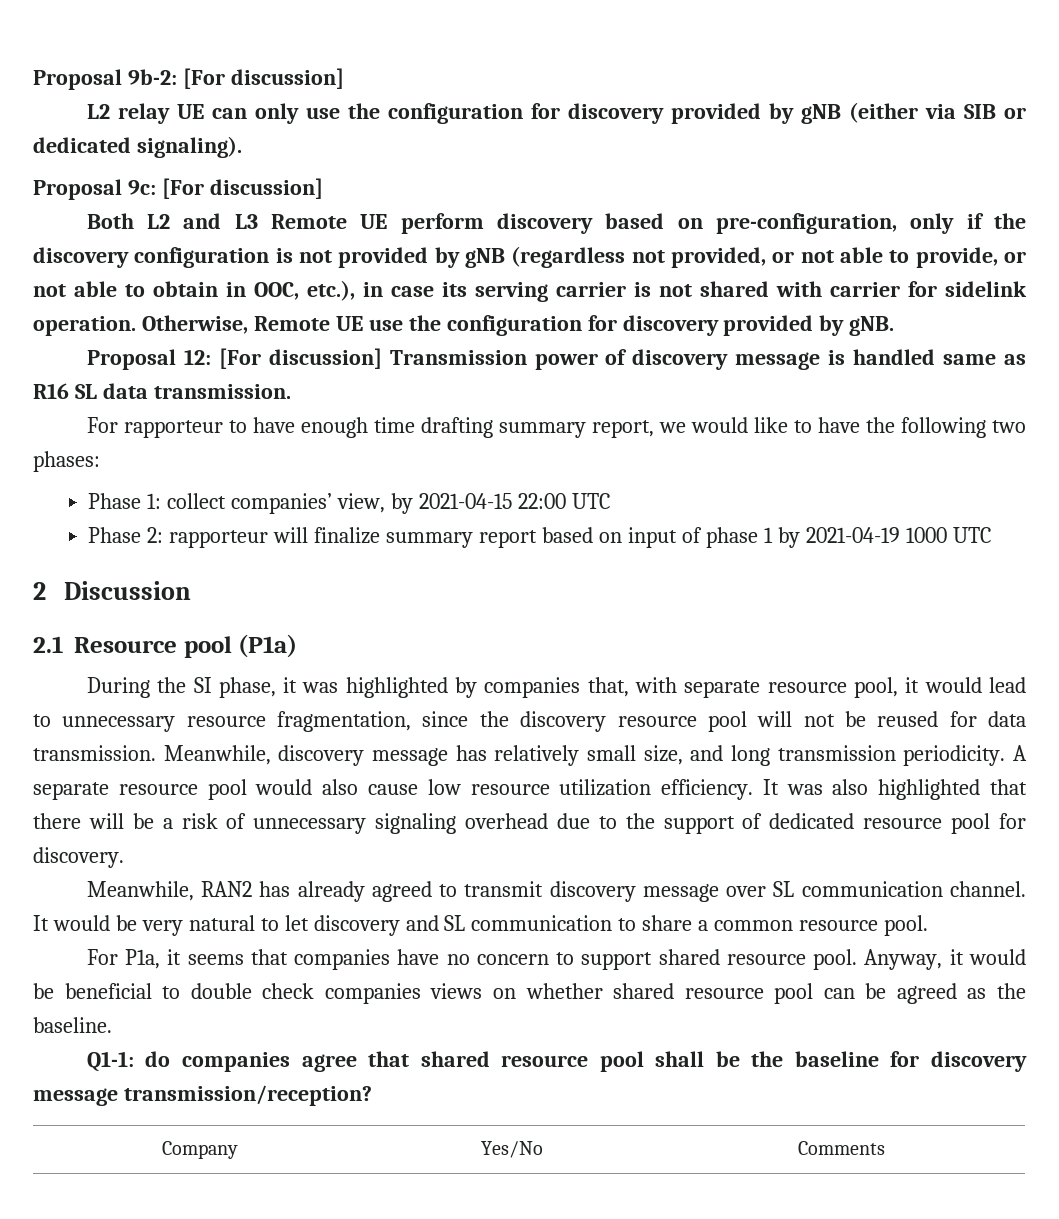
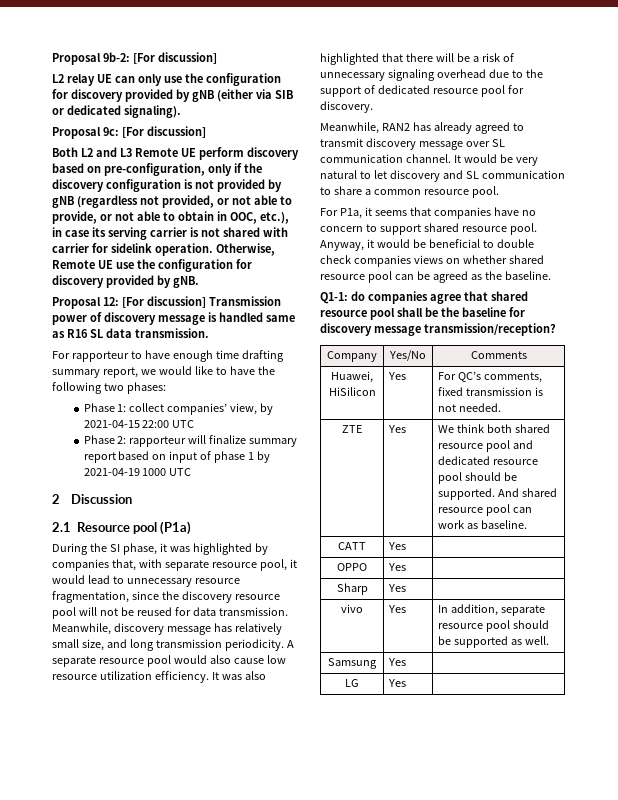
+ Huawei, HiSilicon | Yes | For QC’s comments, fixed transmission is not needed.
+ ZTE | Yes | We think both shared resource pool and dedicated resource pool should be supported. And shared resource pool can work as baseline.
+ CATT | Yes |
+ OPPO | Yes |
+ Sharp | Yes |
+ vivo | Yes | In addition, separate resource pool should be supported as well.
+ Samsung | Yes |
+ LG | Yes |

